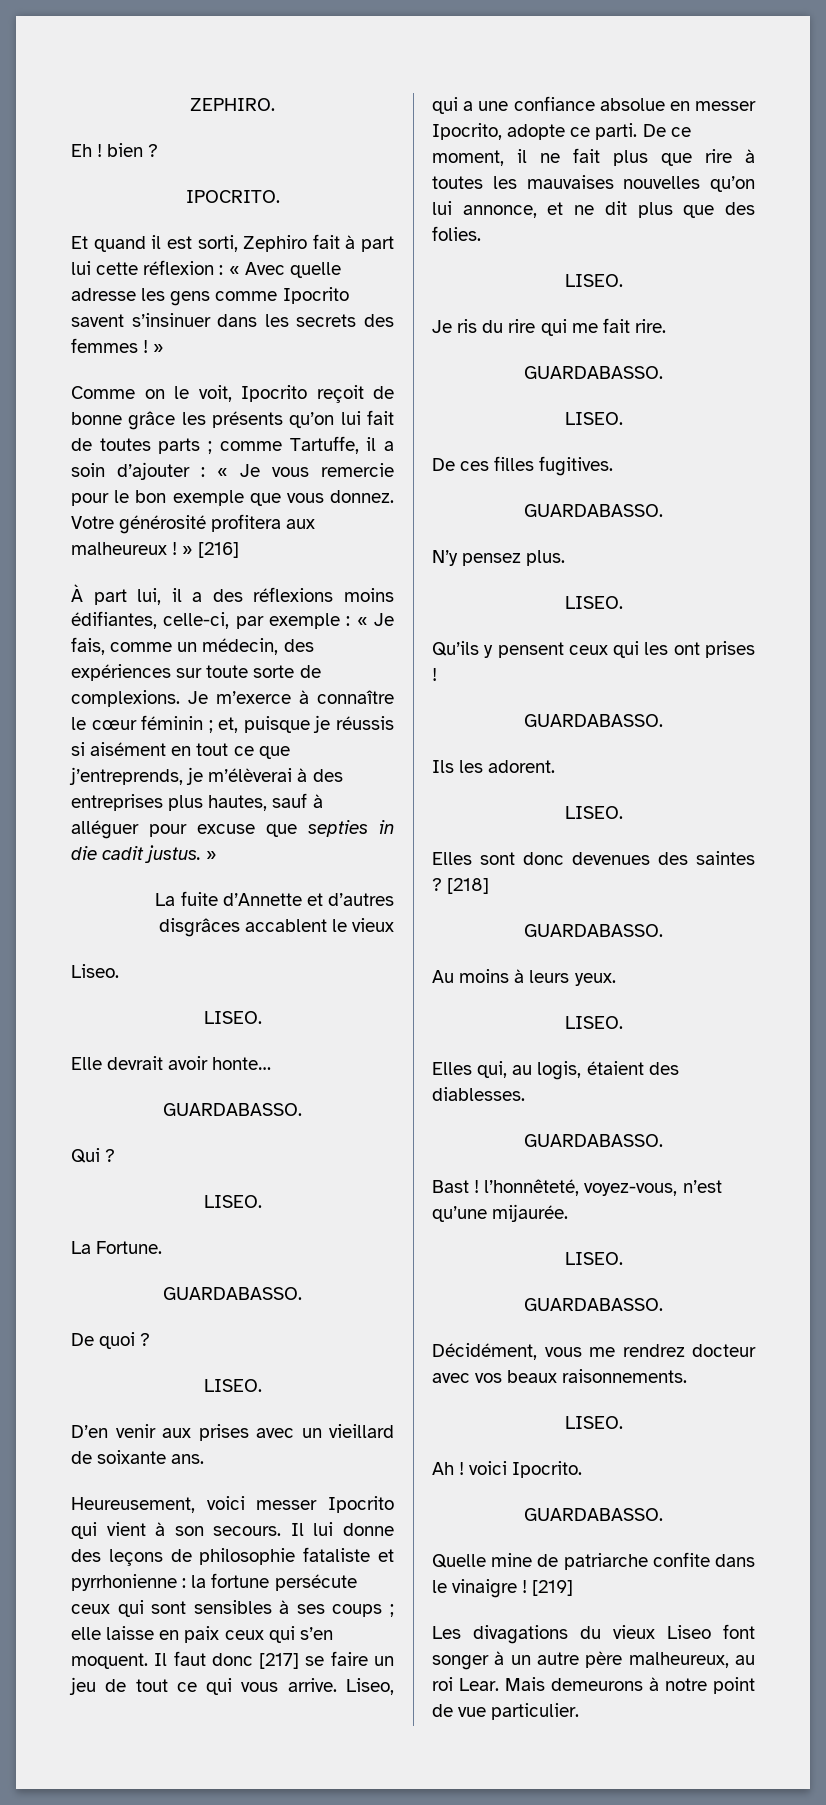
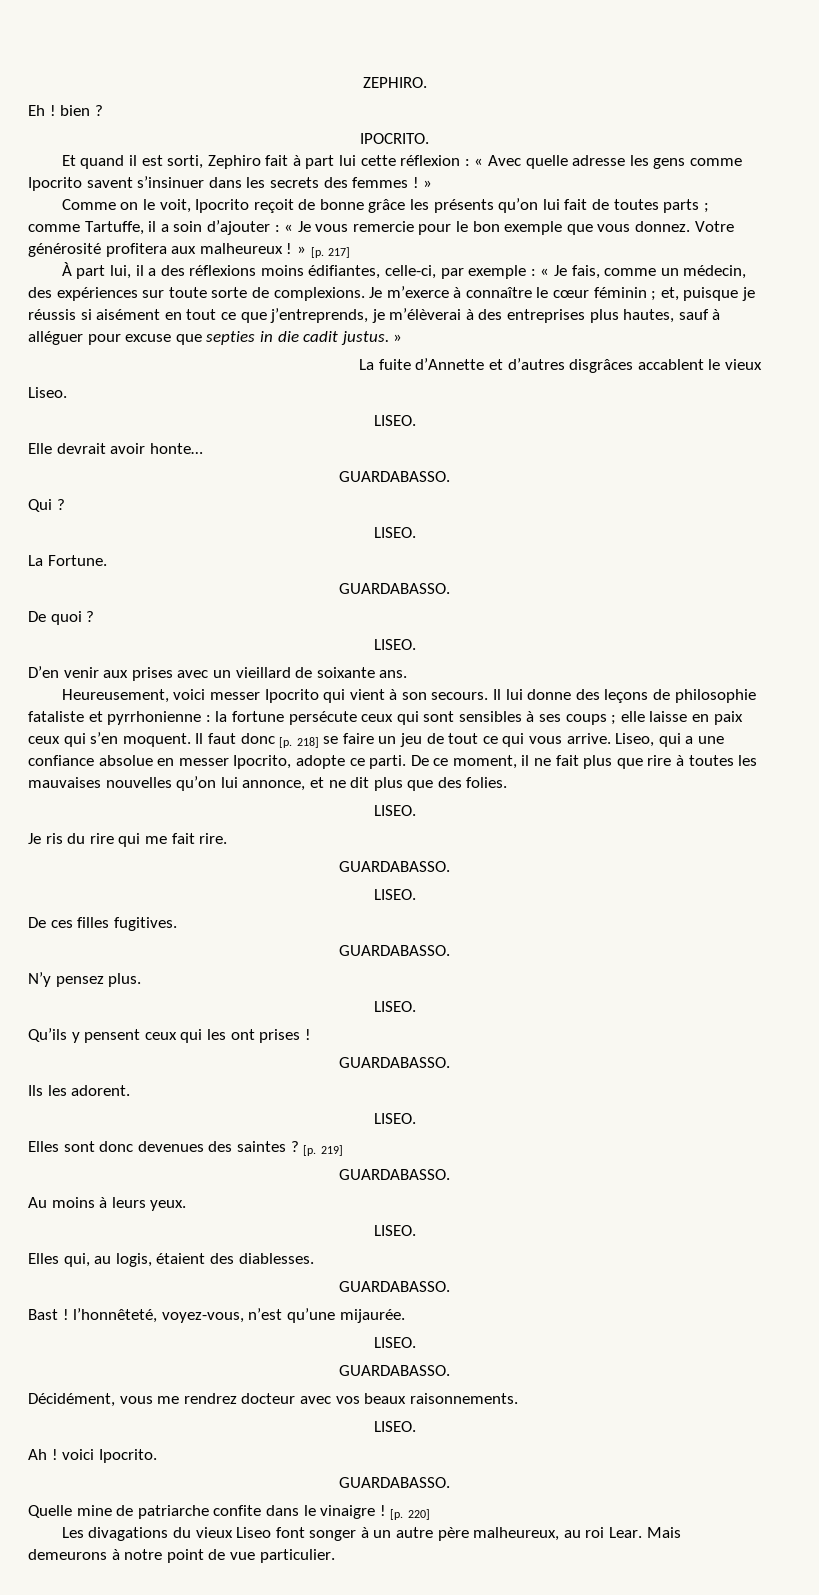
- Votre générosité profitera aux malheureux ! » [216]
+ Votre générosité profitera aux malheureux ! » [p. 217]
- Il faut donc [217] se faire un jeu de tout ce qui vous arrive.
+ Il faut donc [p. 218] se faire un jeu de tout ce qui vous arrive.
- [218]
+ [p. 219]
- [219]
+ [p. 220]

